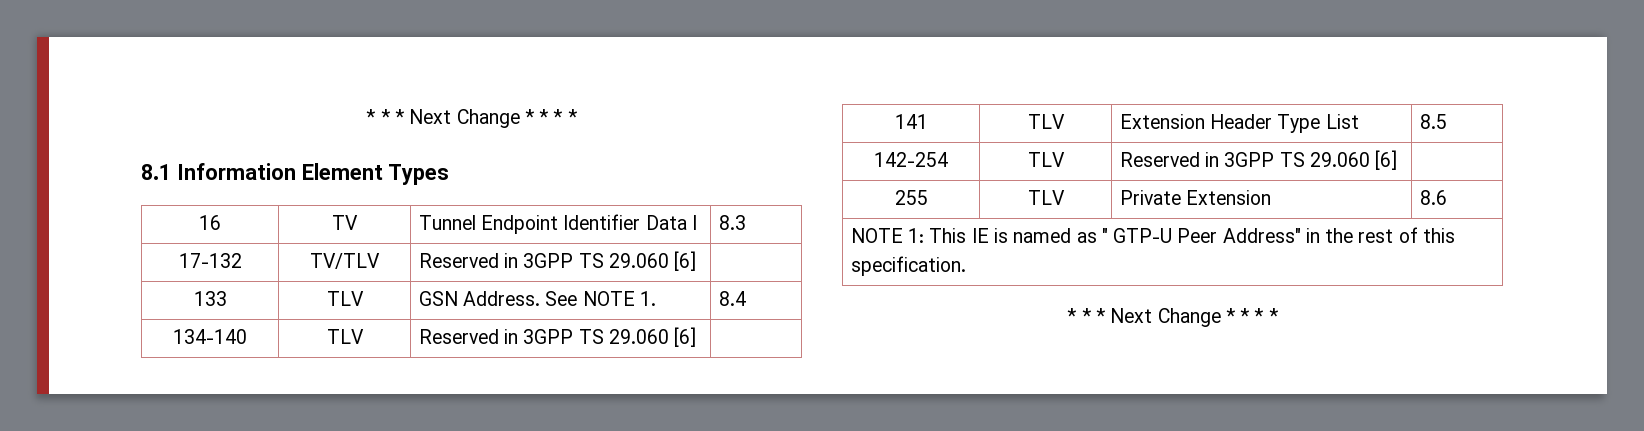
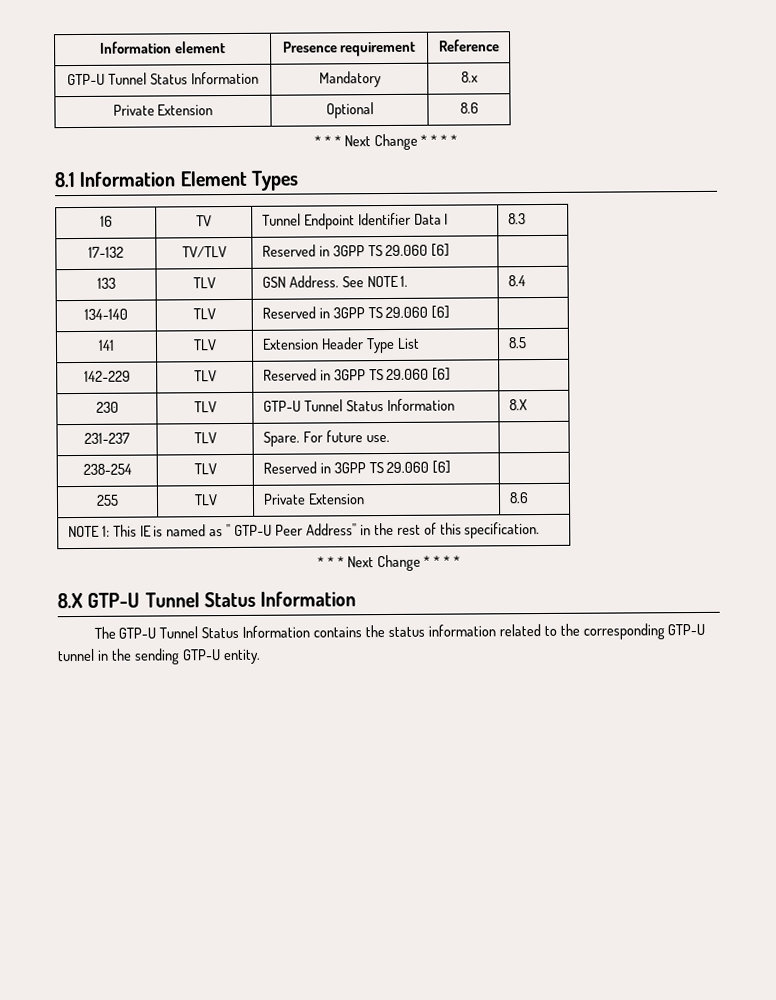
+ Information element | Presence requirement | Reference
+ GTP-U Tunnel Status Information | Mandatory | 8.x
+ Private Extension | Optional | 8.6
- 142-254 | TLV | Reserved in 3GPP TS 29.060 [6] |
+ 142-229 | TLV | Reserved in 3GPP TS 29.060 [6] |
+ 230 | TLV | GTP-U Tunnel Status Information | 8.X
+ 231-237 | TLV | Spare. For future use. |
+ 238-254 | TLV | Reserved in 3GPP TS 29.060 [6] |
+ 8.X GTP-U Tunnel Status Information
+ The GTP-U Tunnel Status Information contains the status information related to the corresponding GTP-U tunnel in the sending GTP-U entity.

